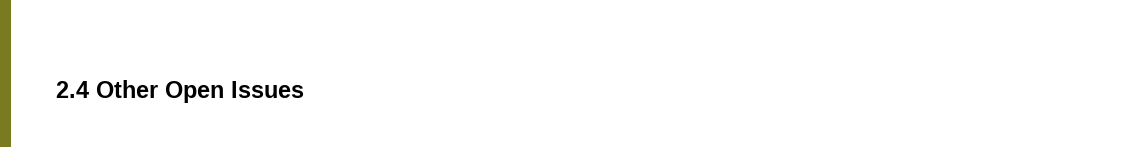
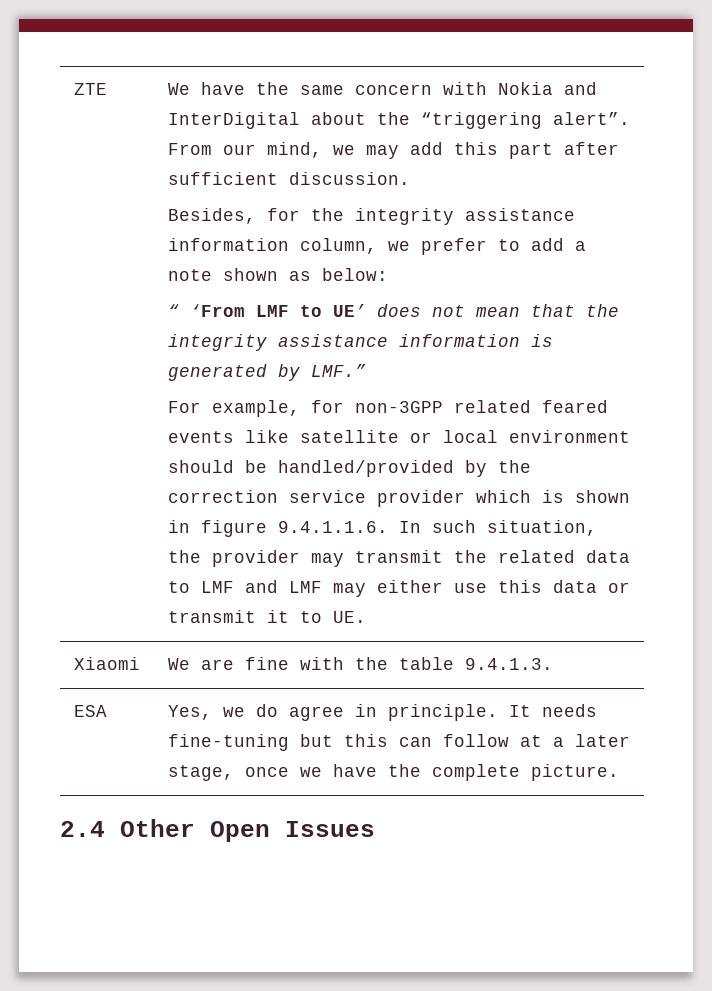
+ ZTE | We have the same concern with Nokia and InterDigital about the “triggering alert”. From our mind, we may add this part after sufficient discussion.
+ Besides, for the integrity assistance information column, we prefer to add a note shown as below:
+ “ ‘From LMF to UE’ does not mean that the integrity assistance information is generated by LMF.”
+ For example, for non-3GPP related feared events like satellite or local environment should be handled/provided by the correction service provider which is shown in figure 9.4.1.1.6. In such situation, the provider may transmit the related data to LMF and LMF may either use this data or transmit it to UE.
+ Xiaomi | We are fine with the table 9.4.1.3.
+ ESA | Yes, we do agree in principle. It needs fine-tuning but this can follow at a later stage, once we have the complete picture.

